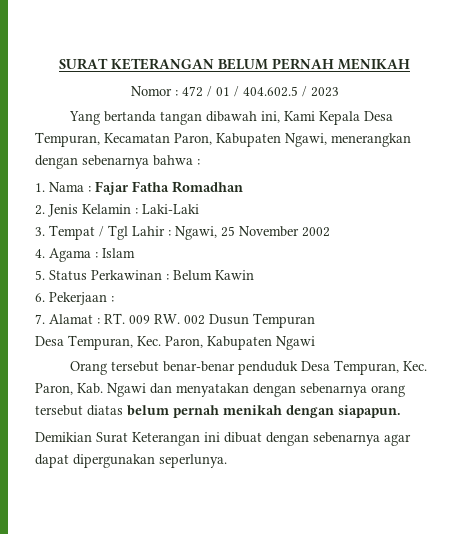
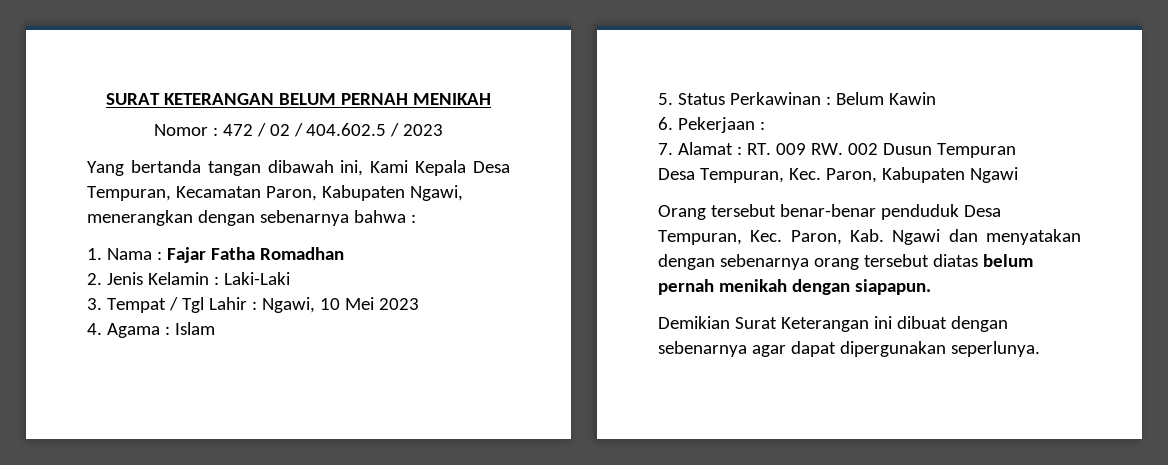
- Nomor : 472 / 01 / 404.602.5 / 2023
+ Nomor : 472 / 02 / 404.602.5 / 2023
- 3. Tempat / Tgl Lahir : Ngawi, 25 November 2002
+ 3. Tempat / Tgl Lahir : Ngawi, 10 Mei 2023

